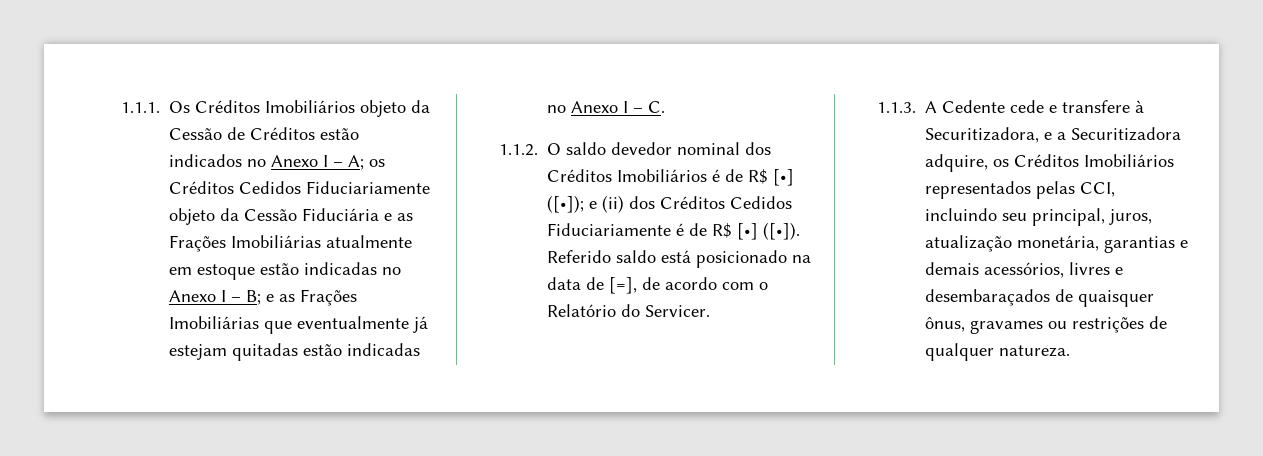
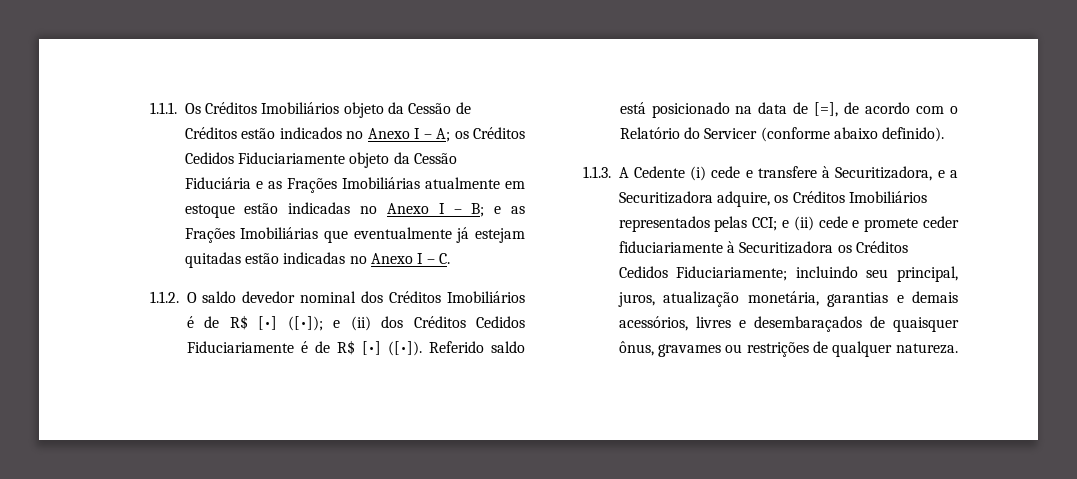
- Referido saldo está posicionado na data de [=], de acordo com o Relatório do Servicer.
+ Referido saldo está posicionado na data de [=], de acordo com o Relatório do Servicer (conforme abaixo definido).
- 1.1.3. A Cedente cede e transfere à Securitizadora, e a Securitizadora adquire, os Créditos Imobiliários representados pelas CCI, incluindo seu principal, juros, atualização monetária, garantias e demais acessórios, livres e desembaraçados de quaisquer ônus, gravames ou restrições de qualquer natureza.
+ 1.1.3. A Cedente (i) cede e transfere à Securitizadora, e a Securitizadora adquire, os Créditos Imobiliários representados pelas CCI; e (ii) cede e promete ceder fiduciariamente à Securitizadora os Créditos Cedidos Fiduciariamente; incluindo seu principal, juros, atualização monetária, garantias e demais acessórios, livres e desembaraçados de quaisquer ônus, gravames ou restrições de qualquer natureza.

